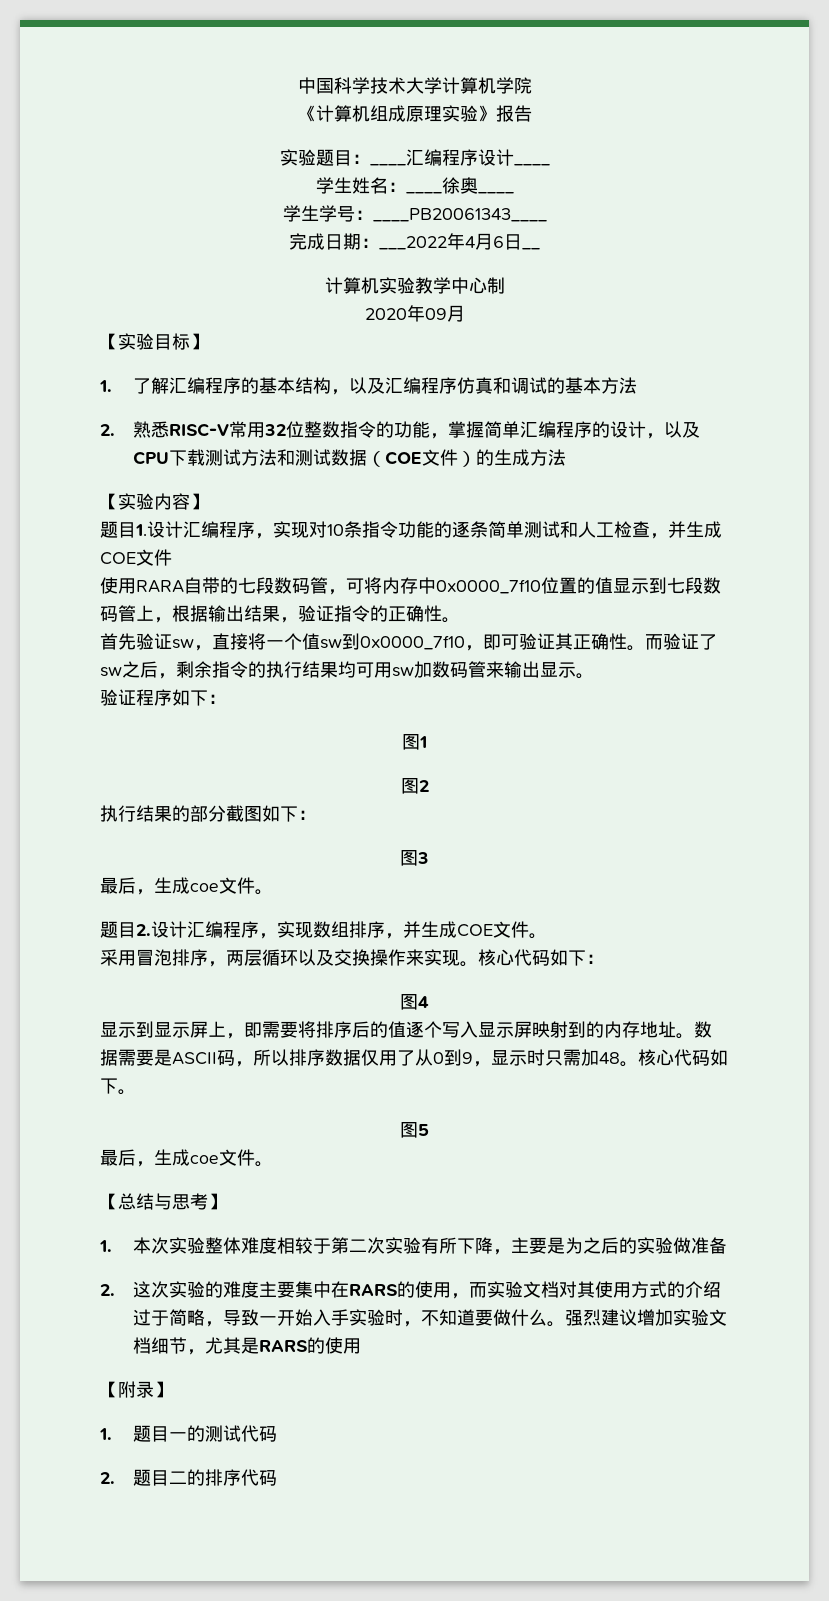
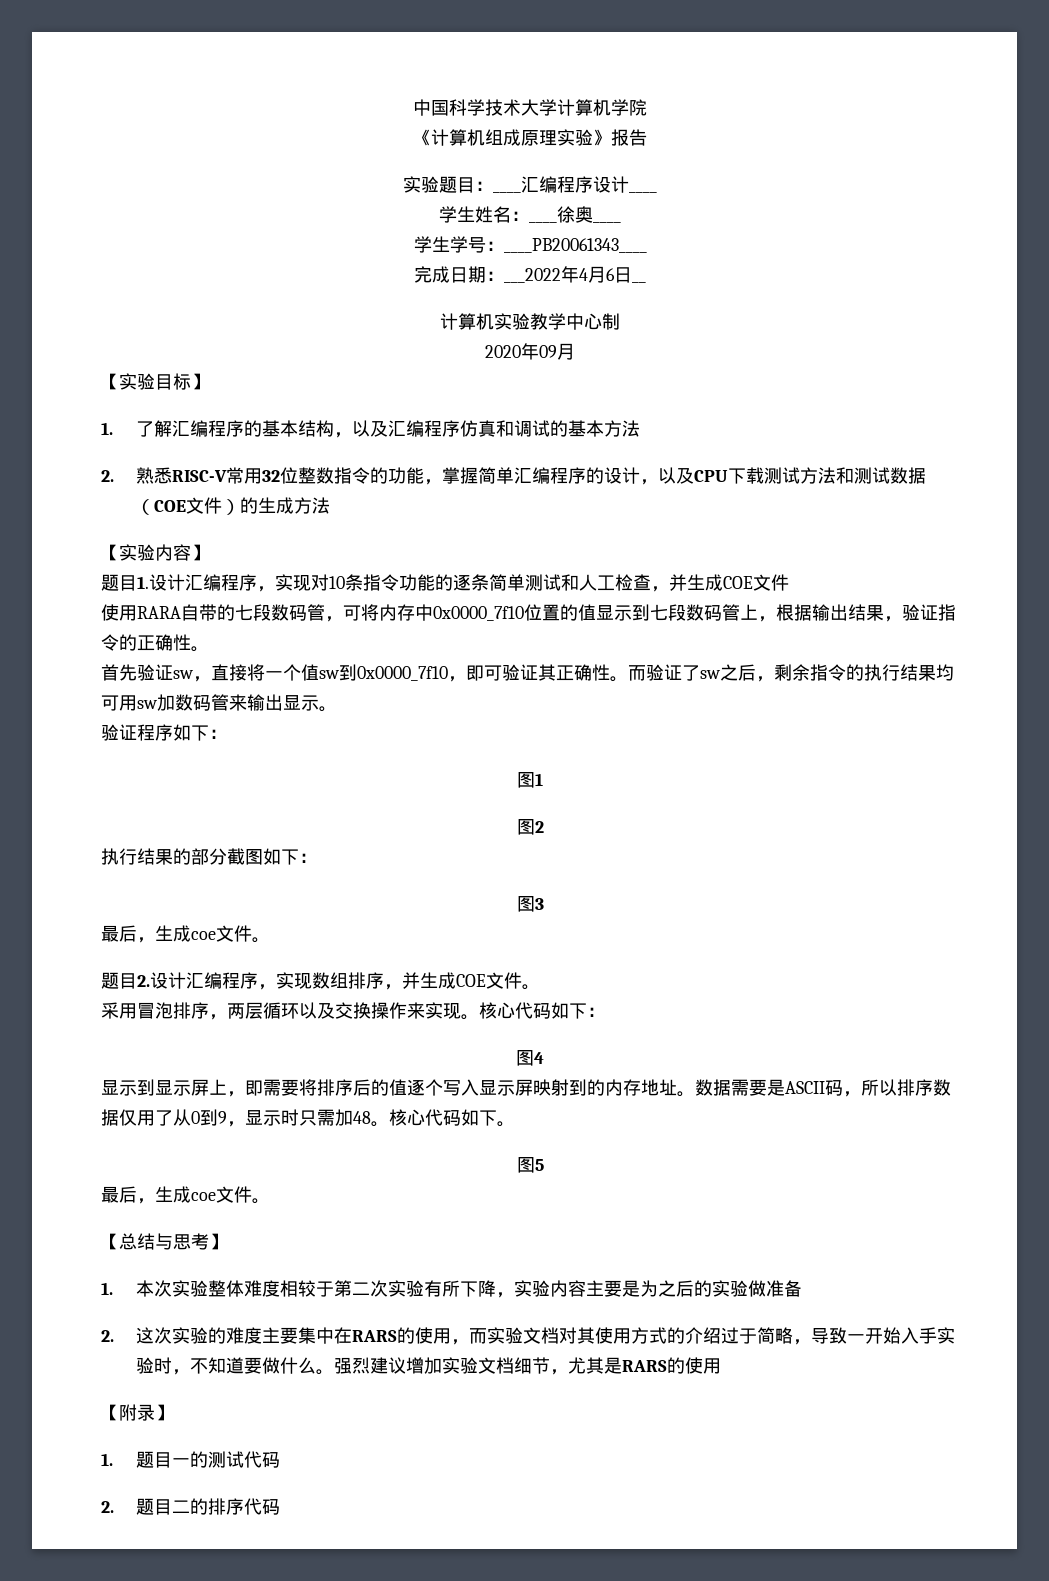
- 1.本次实验整体难度相较于第二次实验有所下降，主要是为之后的实验做准备
+ 1.本次实验整体难度相较于第二次实验有所下降，实验内容主要是为之后的实验做准备

